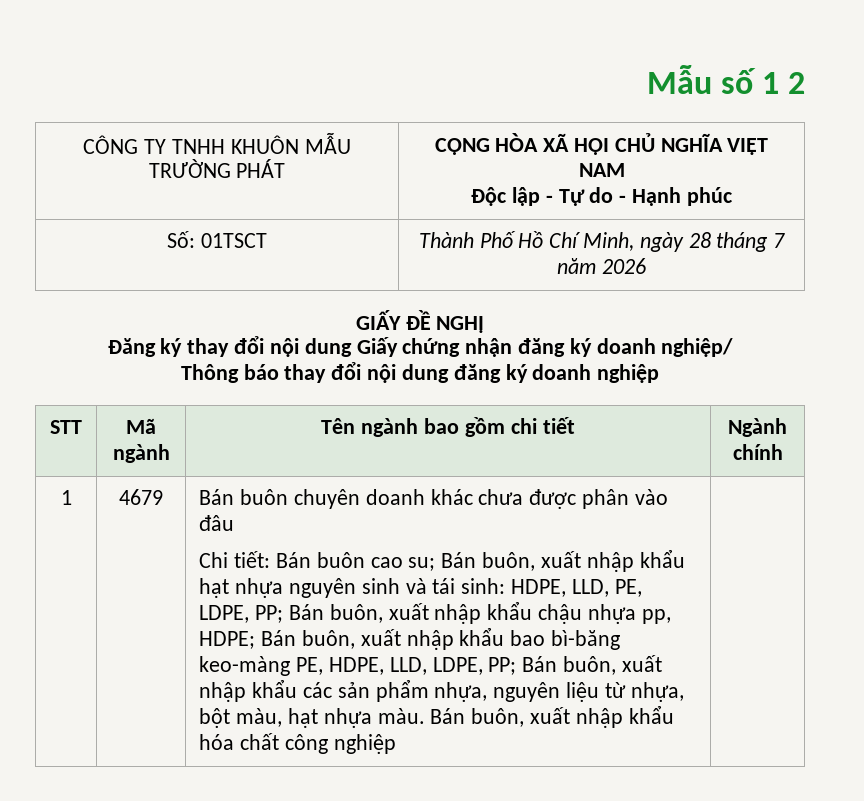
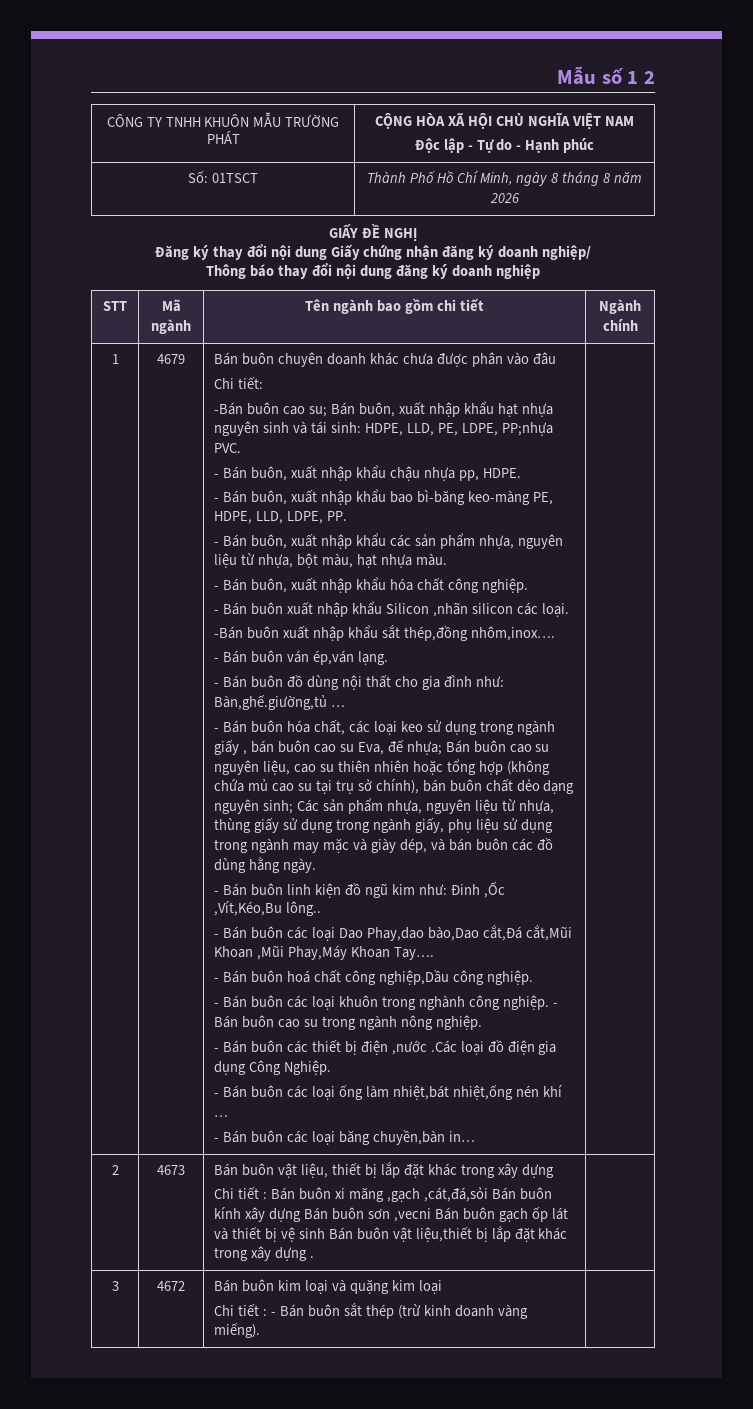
- Số: 01TSCT | Thành Phố Hồ Chí Minh, ngày 28 tháng 7 năm 2026
+ Số: 01TSCT | Thành Phố Hồ Chí Minh, ngày 8 tháng 8 năm 2026
- Chi tiết: Bán buôn cao su;
+ Chi tiết:
+ -Bán buôn cao su;
- HDPE, LLD, PE, LDPE, PP; Bán buôn, xuất nhập khẩu chậu nhựa pp, HDPE; Bán buôn, xuất nhập khẩu bao bì-băng keo-màng PE, HDPE, LLD, LDPE, PP; Bán buôn, xuất nhập khẩu các sản phẩm nhựa, nguyên liệu từ nhựa, bột màu, hạt nhựa màu. Bán buôn, xuất nhập khẩu hóa chất công nghiệp
+ HDPE, LLD, PE, LDPE, PP;nhựa PVC.
+ - Bán buôn, xuất nhập khẩu chậu nhựa pp, HDPE.
+ - Bán buôn, xuất nhập khẩu bao bì-băng keo-màng PE, HDPE, LLD, LDPE, PP.
+ - Bán buôn, xuất nhập khẩu các sản phẩm nhựa, nguyên liệu từ nhựa, bột màu, hạt nhựa màu.
+ - Bán buôn, xuất nhập khẩu hóa chất công nghiệp.
+ - Bán buôn xuất nhập khẩu Silicon ,nhãn silicon các loại.
+ -Bán buôn xuất nhập khẩu sắt thép,đồng nhôm,inox….
+ - Bán buôn ván ép,ván lạng.
+ - Bán buôn đồ dùng nội thất cho gia đình như: Bàn,ghế.giường,tủ …
+ - Bán buôn hóa chất, các loại keo sử dụng trong ngành giấy , bán buôn cao su Eva, đế nhựa; Bán buôn cao su nguyên liệu, cao su thiên nhiên hoặc tổng hợp (không chứa mủ cao su tại trụ sở chính), bán buôn chất dẻo dạng nguyên sinh; Các sản phẩm nhựa, nguyên liệu từ nhựa, thùng giấy sử dụng trong ngành giấy, phụ liệu sử dụng trong ngành may mặc và giày dép, và bán buôn các đồ dùng hằng ngày.
+ - Bán buôn linh kiện đồ ngũ kim như: Đinh ,Ốc ,Vít,Kéo,Bu lông..
+ - Bán buôn các loại Dao Phay,dao bào,Dao cắt,Đá cắt,Mũi Khoan ,Mũi Phay,Máy Khoan Tay….
+ - Bán buôn hoá chất công nghiệp,Dầu công nghiệp.
+ - Bán buôn các loại khuôn trong nghành công nghiệp. - Bán buôn cao su trong ngành nông nghiệp.
+ - Bán buôn các thiết bị điện ,nước .Các loại đồ điện gia dụng Công Nghiệp.
+ - Bán buôn các loại ống làm nhiệt,bát nhiệt,ống nén khí …
+ - Bán buôn các loại băng chuyền,bàn in… |
+ 2 | 4673 | Bán buôn vật liệu, thiết bị lắp đặt khác trong xây dựng
+ Chi tiết : Bán buôn xi măng ,gạch ,cát,đá,sỏi Bán buôn kính xây dựng Bán buôn sơn ,vecni Bán buôn gạch ốp lát và thiết bị vệ sinh Bán buôn vật liệu,thiết bị lắp đặt khác trong xây dựng . |
+ 3 | 4672 | Bán buôn kim loại và quặng kim loại
+ Chi tiết : - Bán buôn sắt thép (trừ kinh doanh vàng miếng). |

